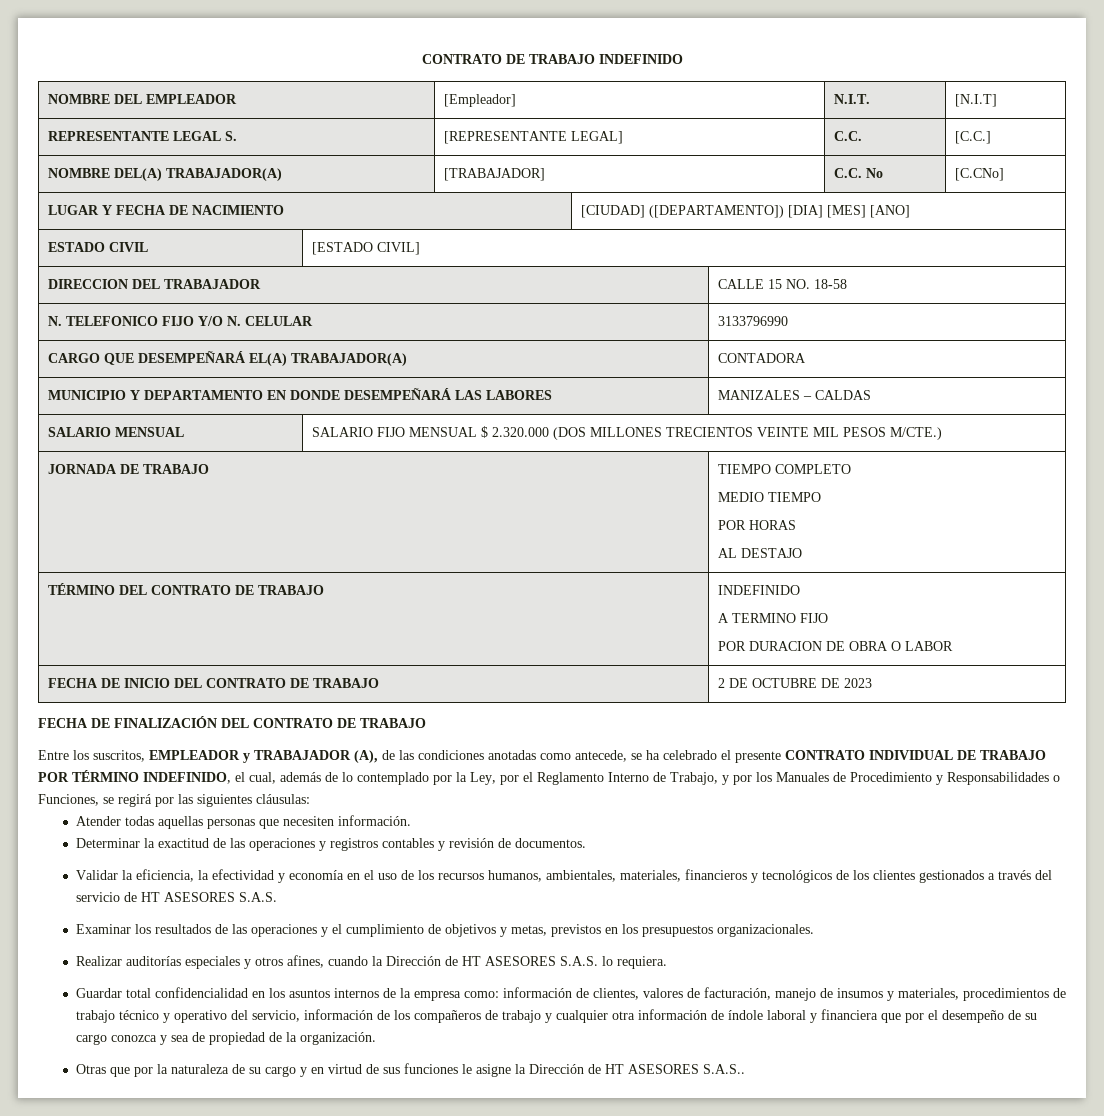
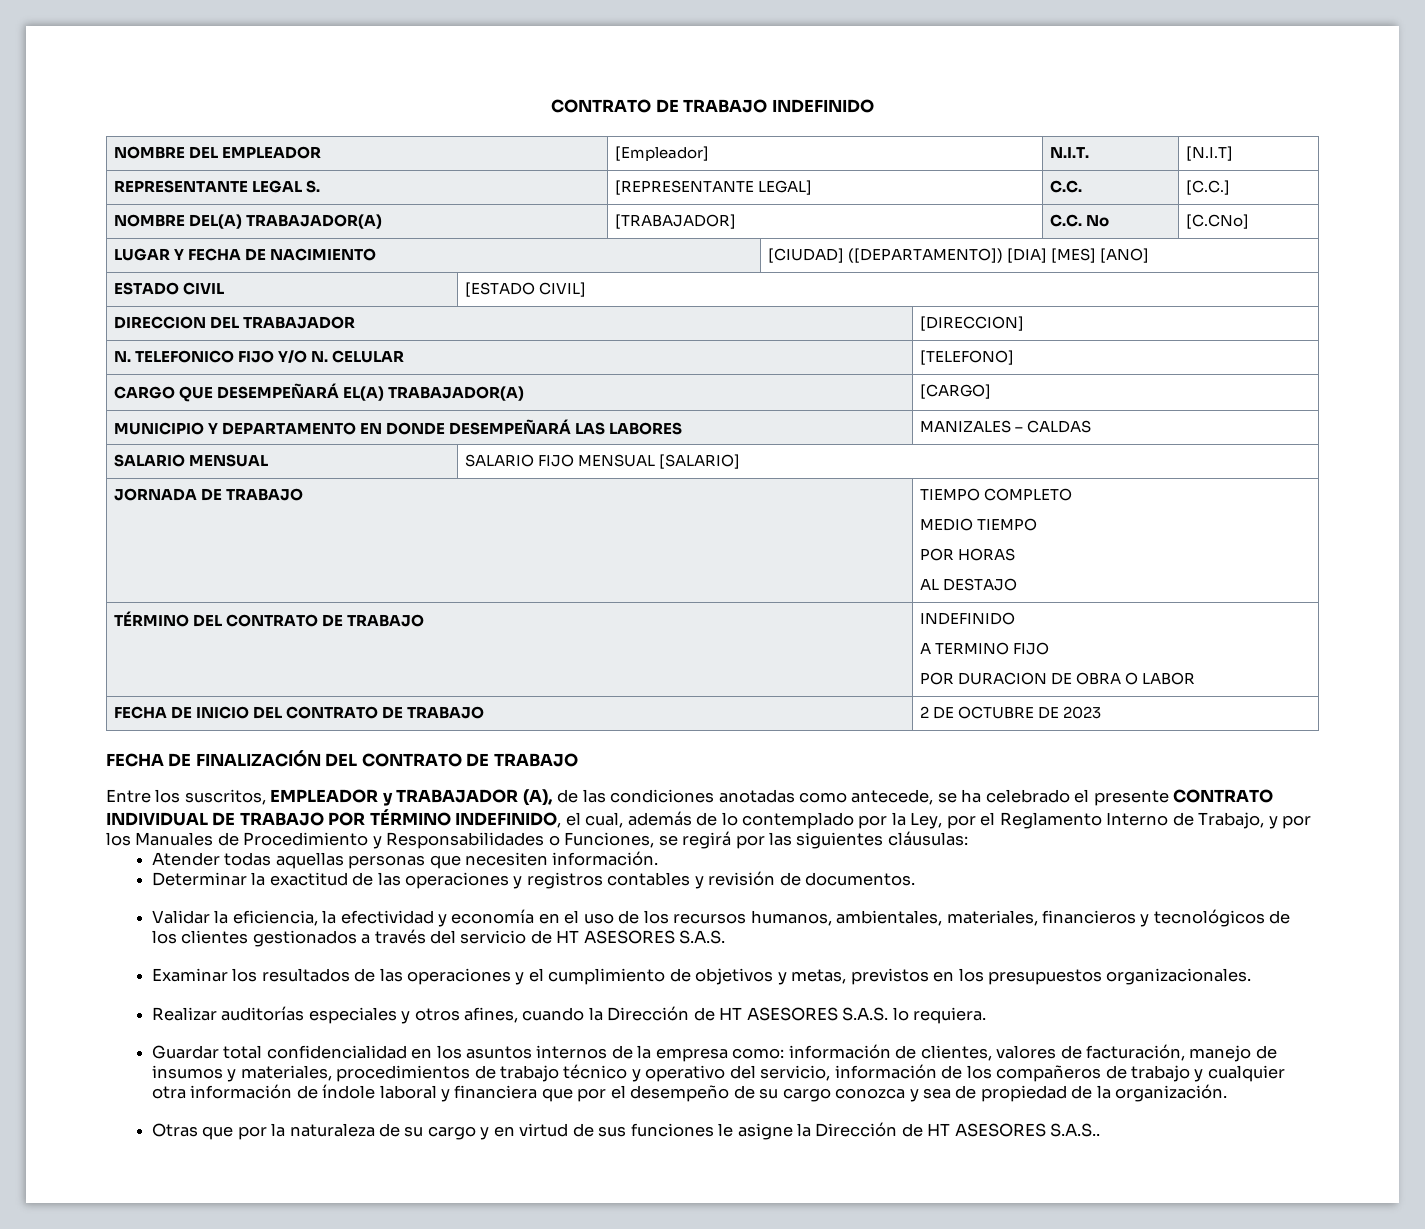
- DIRECCION DEL TRABAJADOR | CALLE 15 NO. 18-58
+ DIRECCION DEL TRABAJADOR | [DIRECCION]
- N. TELEFONICO FIJO Y/O N. CELULAR | 3133796990
+ N. TELEFONICO FIJO Y/O N. CELULAR | [TELEFONO]
- CARGO QUE DESEMPEÑARÁ EL(A) TRABAJADOR(A) | CONTADORA
+ CARGO QUE DESEMPEÑARÁ EL(A) TRABAJADOR(A) | [CARGO]
- SALARIO MENSUAL | SALARIO FIJO MENSUAL $ 2.320.000 (DOS MILLONES TRECIENTOS VEINTE MIL PESOS M/CTE.)
+ SALARIO MENSUAL | SALARIO FIJO MENSUAL [SALARIO]

